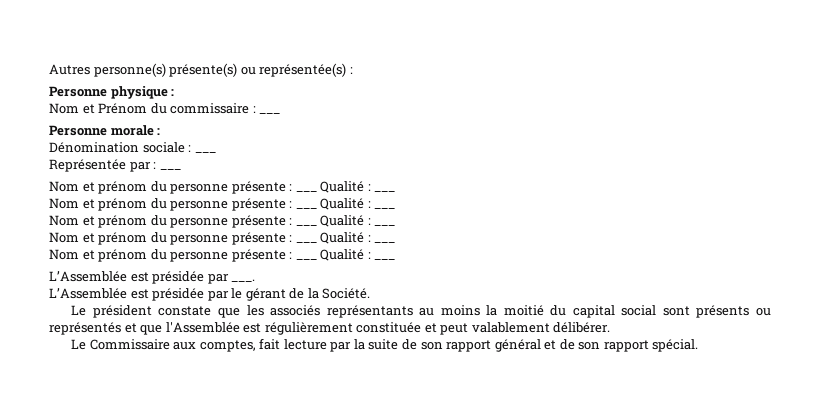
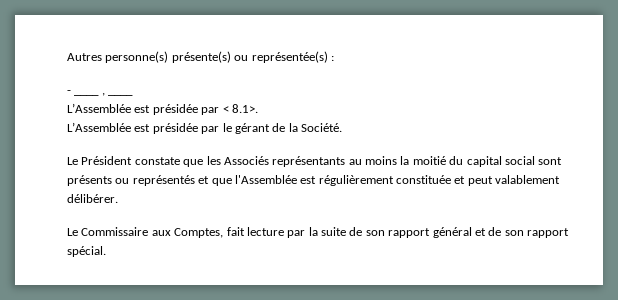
- Personne physique :
- Nom et Prénom du commissaire : ___
- Personne morale :
- Dénomination sociale : ___
- Représentée par : ___
- Nom et prénom du personne présente : ___ Qualité : ___
- Nom et prénom du personne présente : ___ Qualité : ___
- Nom et prénom du personne présente : ___ Qualité : ___
- Nom et prénom du personne présente : ___ Qualité : ___
- Nom et prénom du personne présente : ___ Qualité : ___
- L’Assemblée est présidée par ___.
+ - ____ , ____
+ L’Assemblée est présidée par < 8.1>.
- Le président constate que les associés représentants au moins la moitié du capital social sont présents ou représentés et que l'Assemblée est régulièrement constituée et peut valablement délibérer.
+ Le Président constate que les Associés représentants au moins la moitié du capital social sont présents ou représentés et que l'Assemblée est régulièrement constituée et peut valablement délibérer.
- Le Commissaire aux comptes, fait lecture par la suite de son rapport général et de son rapport spécial.
+ Le Commissaire aux Comptes, fait lecture par la suite de son rapport général et de son rapport spécial.

